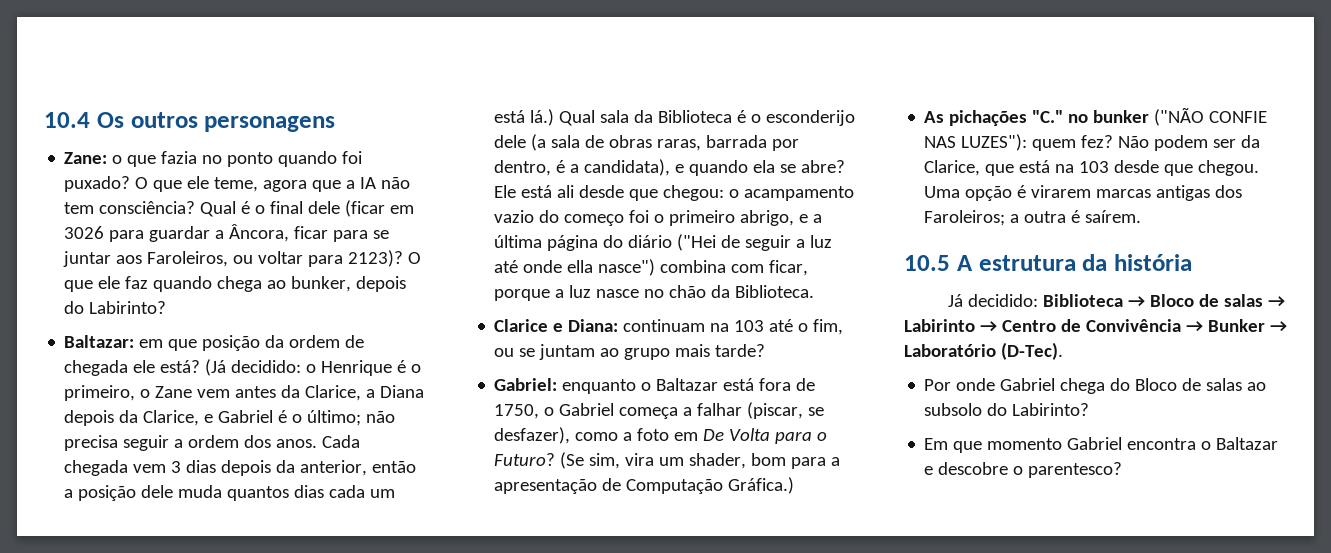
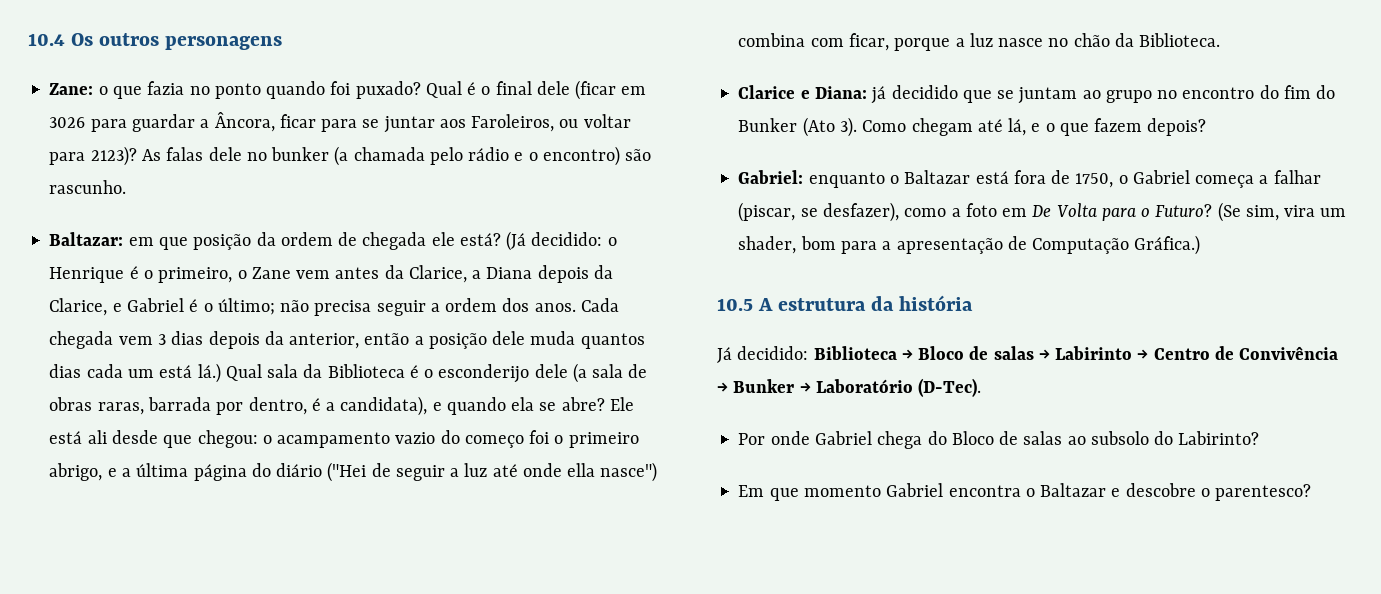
- O que ele teme, agora que a IA não tem consciência?
- O que ele faz quando chega ao bunker, depois do Labirinto?
+ As falas dele no bunker (a chamada pelo rádio e o encontro) são rascunho.
- Clarice e Diana: continuam na 103 até o fim, ou se juntam ao grupo mais tarde?
+ Clarice e Diana: já decidido que se juntam ao grupo no encontro do fim do Bunker (Ato 3). Como chegam até lá, e o que fazem depois?
- As pichações "C." no bunker ("NÃO CONFIE NAS LUZES"): quem fez? Não podem ser da Clarice, que está na 103 desde que chegou. Uma opção é virarem marcas antigas dos Faroleiros; a outra é saírem.

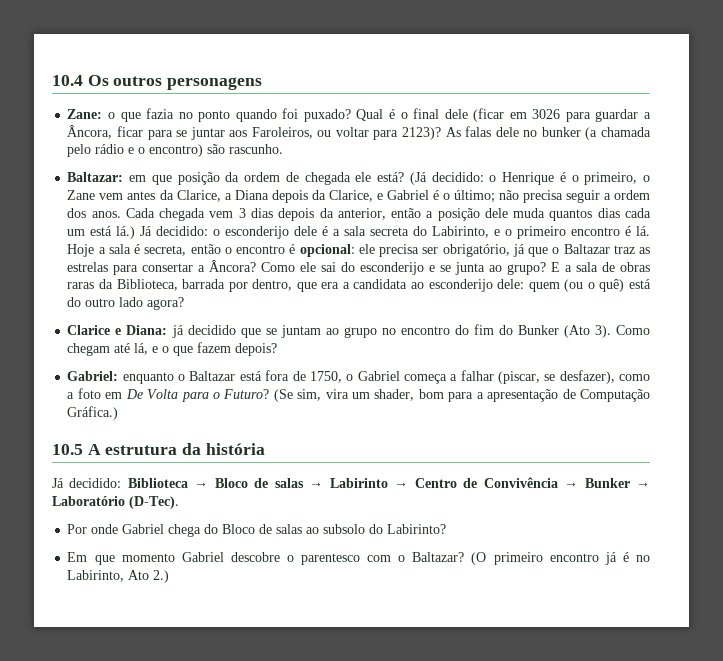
- Qual sala da Biblioteca é o esconderijo dele (a sala de obras raras, barrada por dentro, é a candidata), e quando ela se abre? Ele está ali desde que chegou: o acampamento vazio do começo foi o primeiro abrigo, e a última página do diário ("Hei de seguir a luz até onde ella nasce") combina com ficar, porque a luz nasce no chão da Biblioteca.
+ Já decidido: o esconderijo dele é a sala secreta do Labirinto, e o primeiro encontro é lá. Hoje a sala é secreta, então o encontro é opcional: ele precisa ser obrigatório, já que o Baltazar traz as estrelas para consertar a Âncora? Como ele sai do esconderijo e se junta ao grupo? E a sala de obras raras da Biblioteca, barrada por dentro, que era a candidata ao esconderijo dele: quem (ou o quê) está do outro lado agora?
- Em que momento Gabriel encontra o Baltazar e descobre o parentesco?
+ Em que momento Gabriel descobre o parentesco com o Baltazar? (O primeiro encontro já é no Labirinto, Ato 2.)

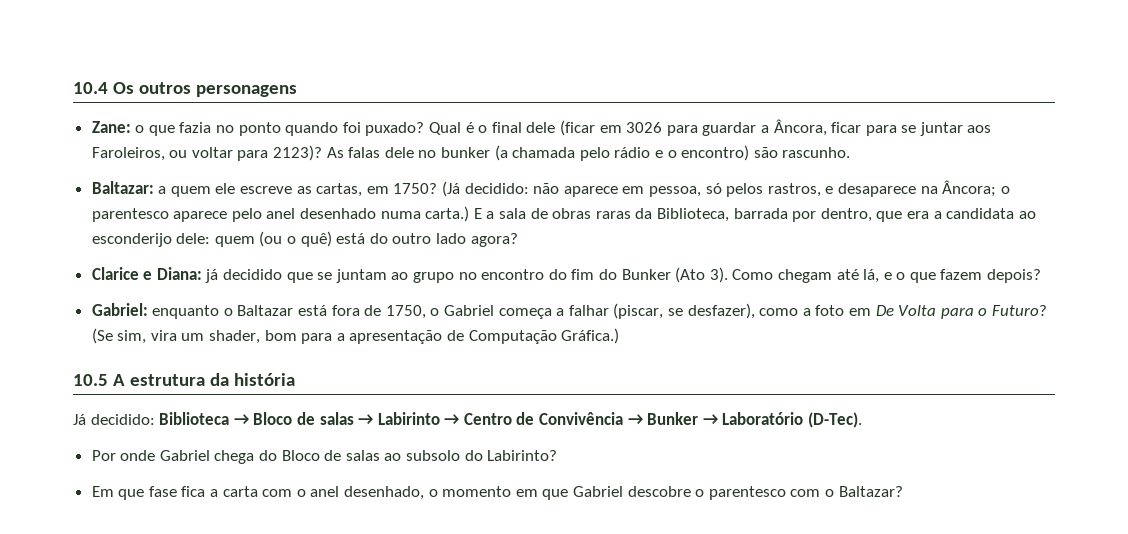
- Baltazar: em que posição da ordem de chegada ele está? (Já decidido: o Henrique é o primeiro, o Zane vem antes da Clarice, a Diana depois da Clarice, e Gabriel é o último; não precisa seguir a ordem dos anos. Cada chegada vem 3 dias depois da anterior, então a posição dele muda quantos dias cada um está lá.) Já decidido: o esconderijo dele é a sala secreta do Labirinto, e o primeiro encontro é lá. Hoje a sala é secreta, então o encontro é opcional: ele precisa ser obrigatório, já que o Baltazar traz as estrelas para consertar a Âncora? Como ele sai do esconderijo e se junta ao grupo?
+ Baltazar: a quem ele escreve as cartas, em 1750? (Já decidido: não aparece em pessoa, só pelos rastros, e desaparece na Âncora; o parentesco aparece pelo anel desenhado numa carta.)
- Em que momento Gabriel descobre o parentesco com o Baltazar? (O primeiro encontro já é no Labirinto, Ato 2.)
+ Em que fase fica a carta com o anel desenhado, o momento em que Gabriel descobre o parentesco com o Baltazar?

